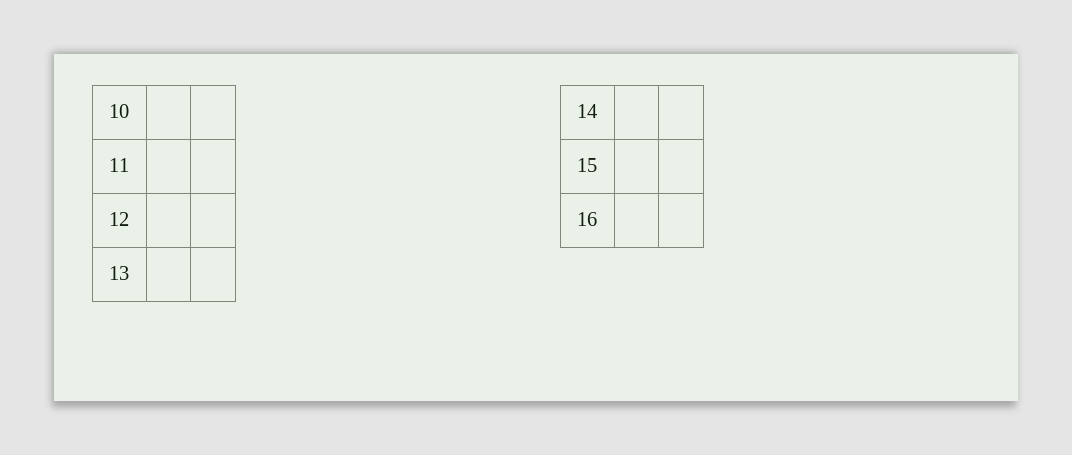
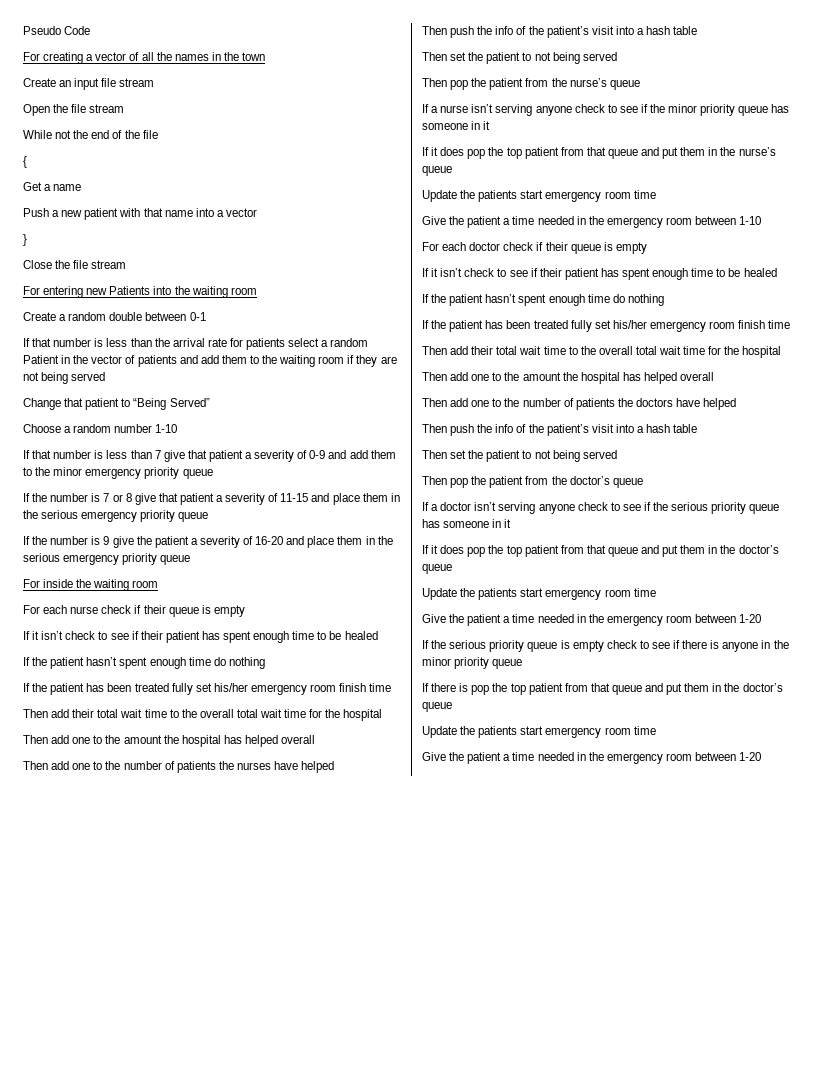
- 10 | |
- 11 | |
- 12 | |
- 13 | |
- 14 | |
- 15 | |
- 16 | |
+ Pseudo Code
+ For creating a vector of all the names in the town
+ Create an input file stream
+ Open the file stream
+ While not the end of the file
+ {
+ Get a name
+ Push a new patient with that name into a vector
+ }
+ Close the file stream
+ For entering new Patients into the waiting room
+ Create a random double between 0-1
+ If that number is less than the arrival rate for patients select a random Patient in the vector of patients and add them to the waiting room if they are not being served
+ Change that patient to “Being Served”
+ Choose a random number 1-10
+ If that number is less than 7 give that patient a severity of 0-9 and add them to the minor emergency priority queue
+ If the number is 7 or 8 give that patient a severity of 11-15 and place them in the serious emergency priority queue
+ If the number is 9 give the patient a severity of 16-20 and place them in the serious emergency priority queue
+ For inside the waiting room
+ For each nurse check if their queue is empty
+ If it isn’t check to see if their patient has spent enough time to be healed
+ If the patient hasn’t spent enough time do nothing
+ If the patient has been treated fully set his/her emergency room finish time
+ Then add their total wait time to the overall total wait time for the hospital
+ Then add one to the amount the hospital has helped overall
+ Then add one to the number of patients the nurses have helped
+ Then push the info of the patient’s visit into a hash table
+ Then set the patient to not being served
+ Then pop the patient from the nurse’s queue
+ If a nurse isn’t serving anyone check to see if the minor priority queue has someone in it
+ If it does pop the top patient from that queue and put them in the nurse’s queue
+ Update the patients start emergency room time
+ Give the patient a time needed in the emergency room between 1-10
+ For each doctor check if their queue is empty
+ If it isn’t check to see if their patient has spent enough time to be healed
+ If the patient hasn’t spent enough time do nothing
+ If the patient has been treated fully set his/her emergency room finish time
+ Then add their total wait time to the overall total wait time for the hospital
+ Then add one to the amount the hospital has helped overall
+ Then add one to the number of patients the doctors have helped
+ Then push the info of the patient’s visit into a hash table
+ Then set the patient to not being served
+ Then pop the patient from the doctor’s queue
+ If a doctor isn’t serving anyone check to see if the serious priority queue has someone in it
+ If it does pop the top patient from that queue and put them in the doctor’s queue
+ Update the patients start emergency room time
+ Give the patient a time needed in the emergency room between 1-20
+ If the serious priority queue is empty check to see if there is anyone in the minor priority queue
+ If there is pop the top patient from that queue and put them in the doctor’s queue
+ Update the patients start emergency room time
+ Give the patient a time needed in the emergency room between 1-20

